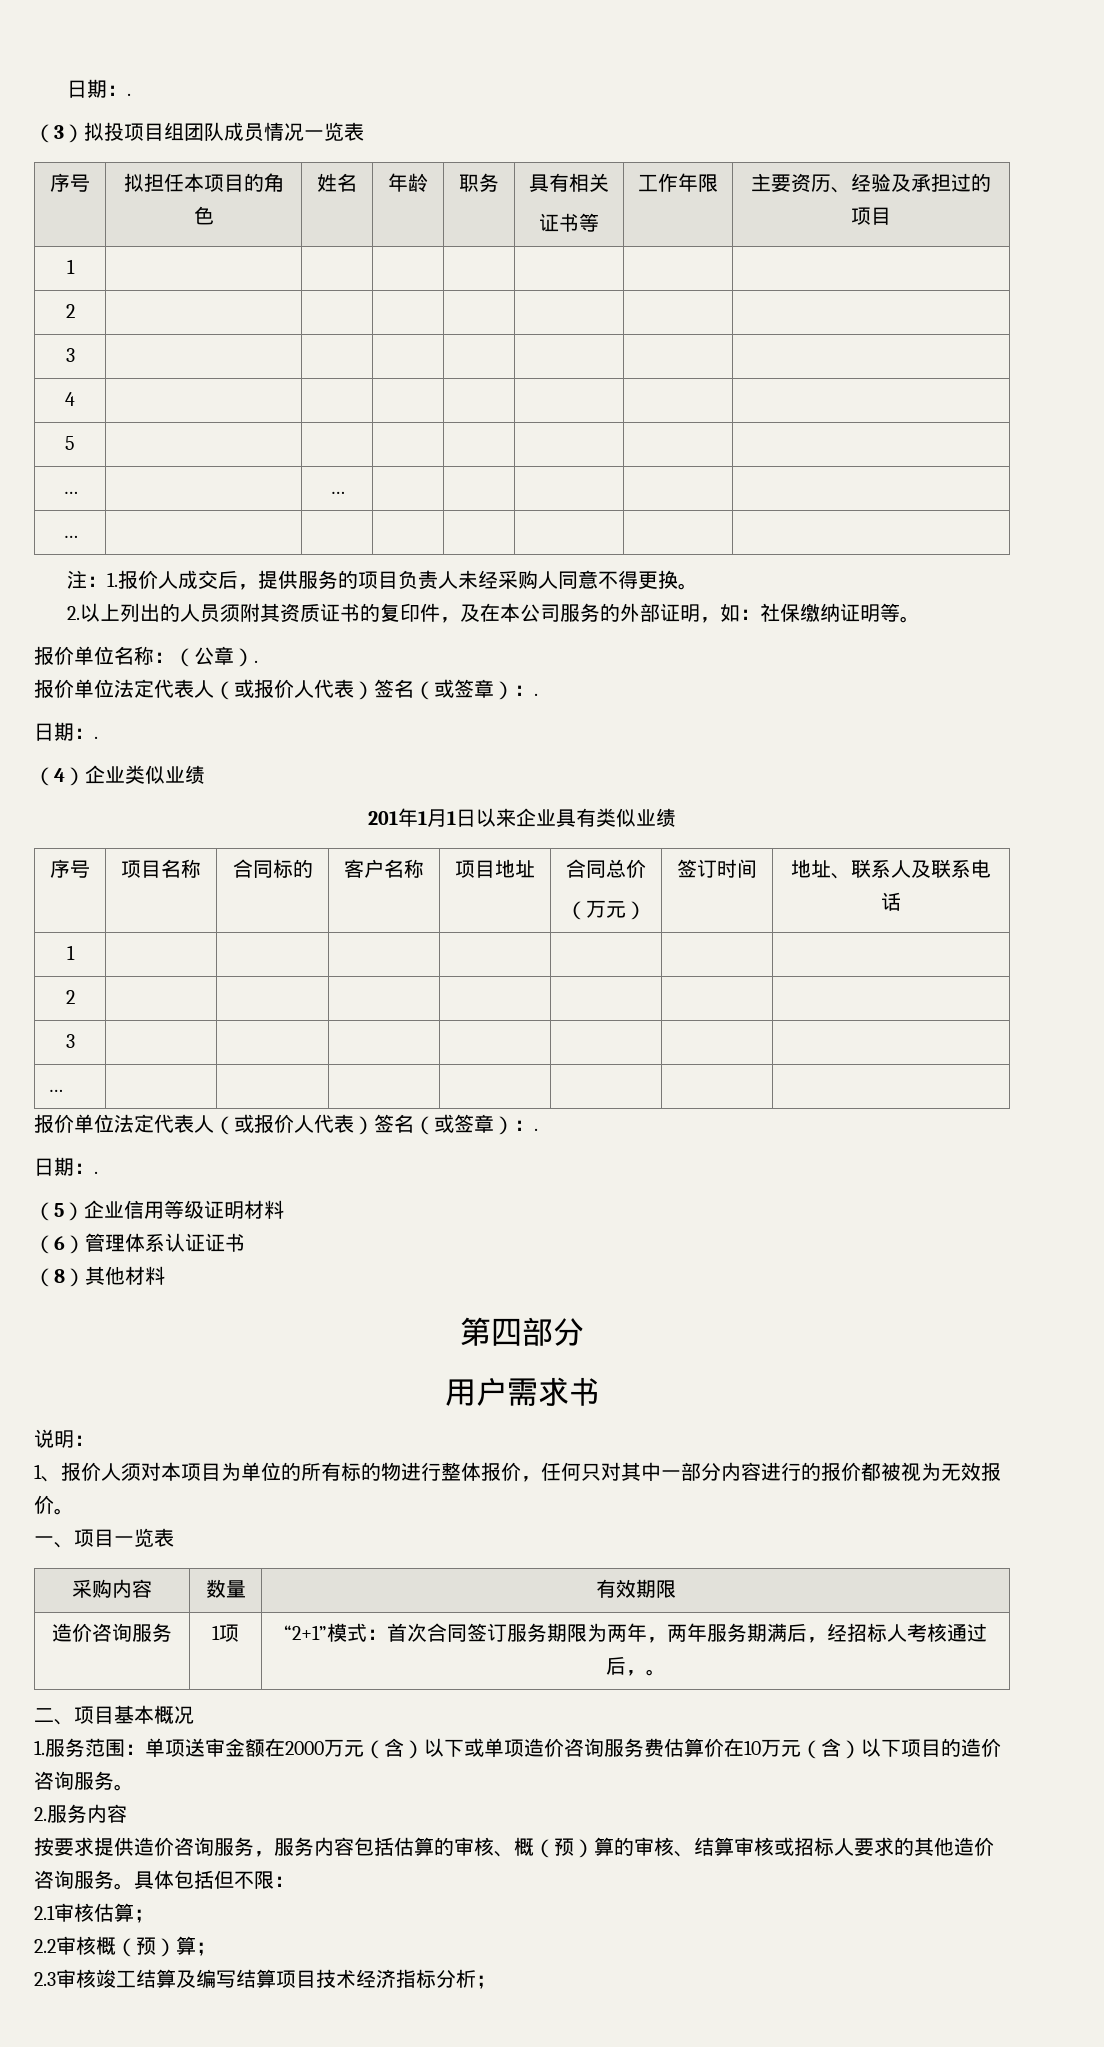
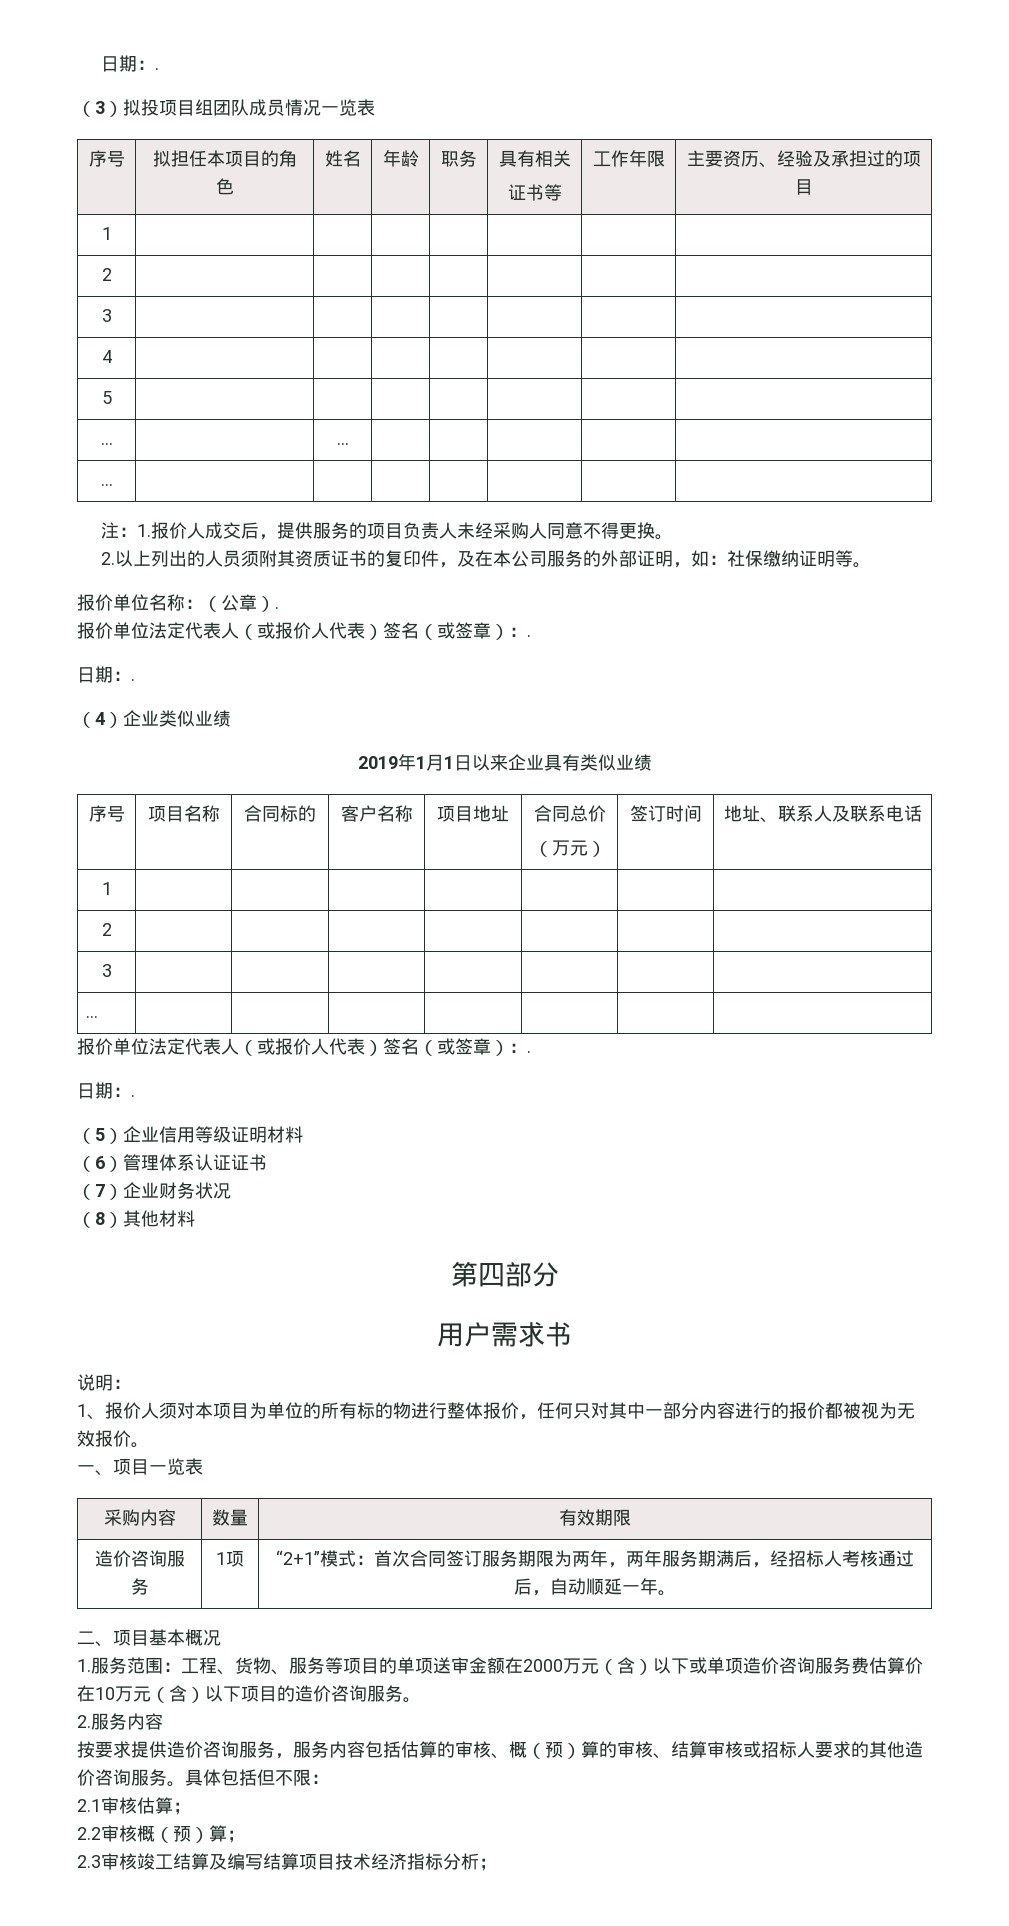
- 201年1月1日以来企业具有类似业绩
+ 2019年1月1日以来企业具有类似业绩
+ （7）企业财务状况
- 造价咨询服务 | 1项 | “2+1”模式：首次合同签订服务期限为两年，两年服务期满后，经招标人考核通过后，。
+ 造价咨询服务 | 1项 | “2+1”模式：首次合同签订服务期限为两年，两年服务期满后，经招标人考核通过后，自动顺延一年。
- 1.服务范围：单项送审金额在2000万元（含）以下或单项造价咨询服务费估算价在10万元（含）以下项目的造价咨询服务。
+ 1.服务范围：工程、货物、服务等项目的单项送审金额在2000万元（含）以下或单项造价咨询服务费估算价在10万元（含）以下项目的造价咨询服务。

